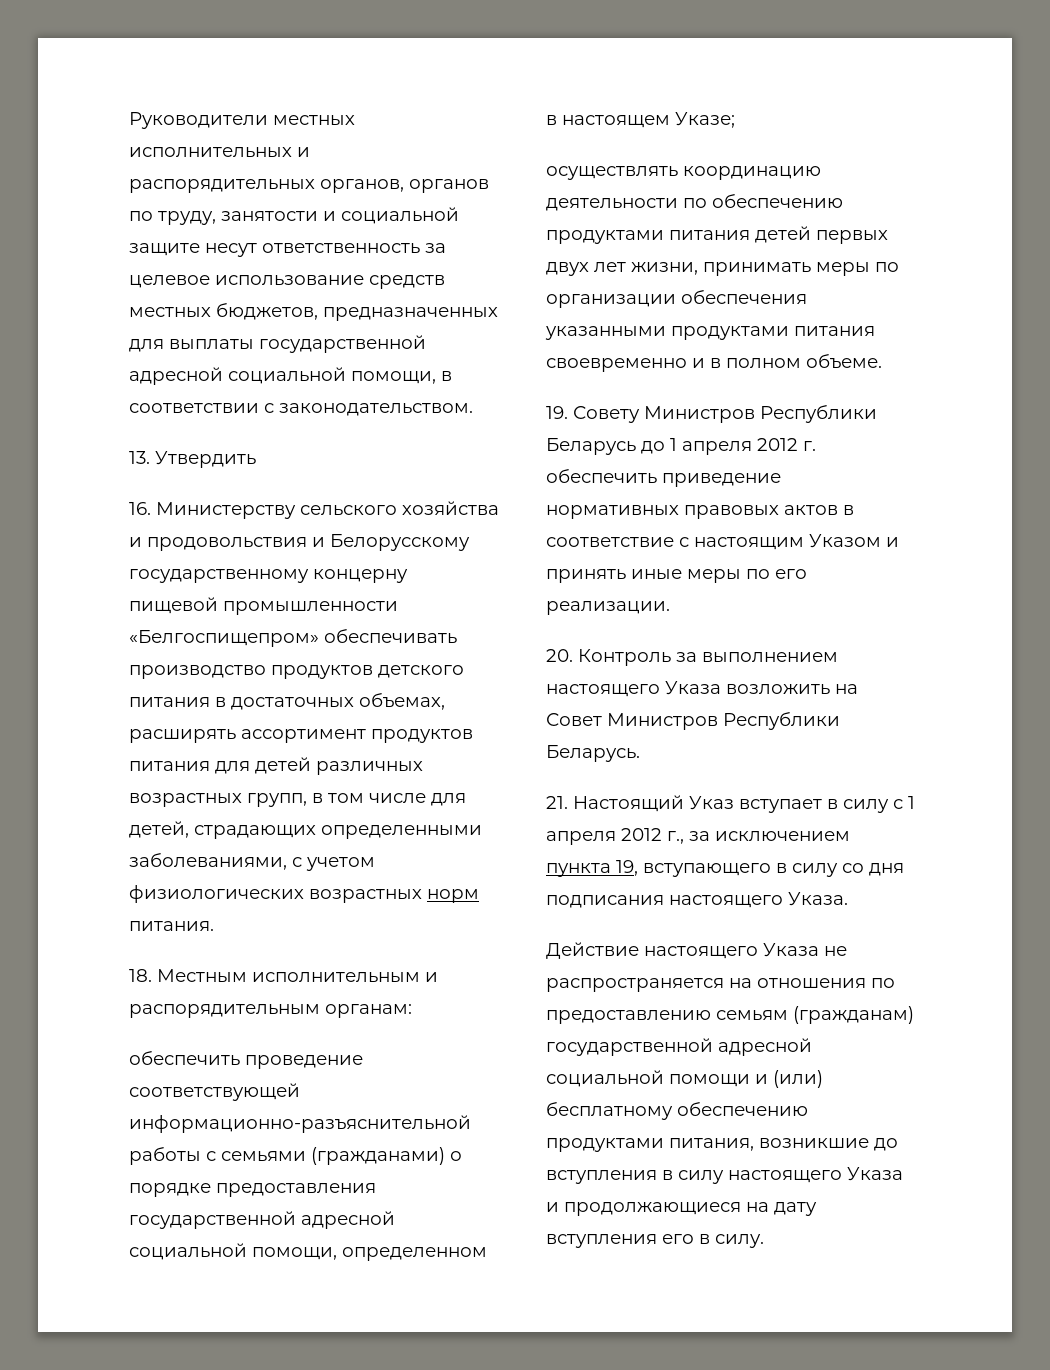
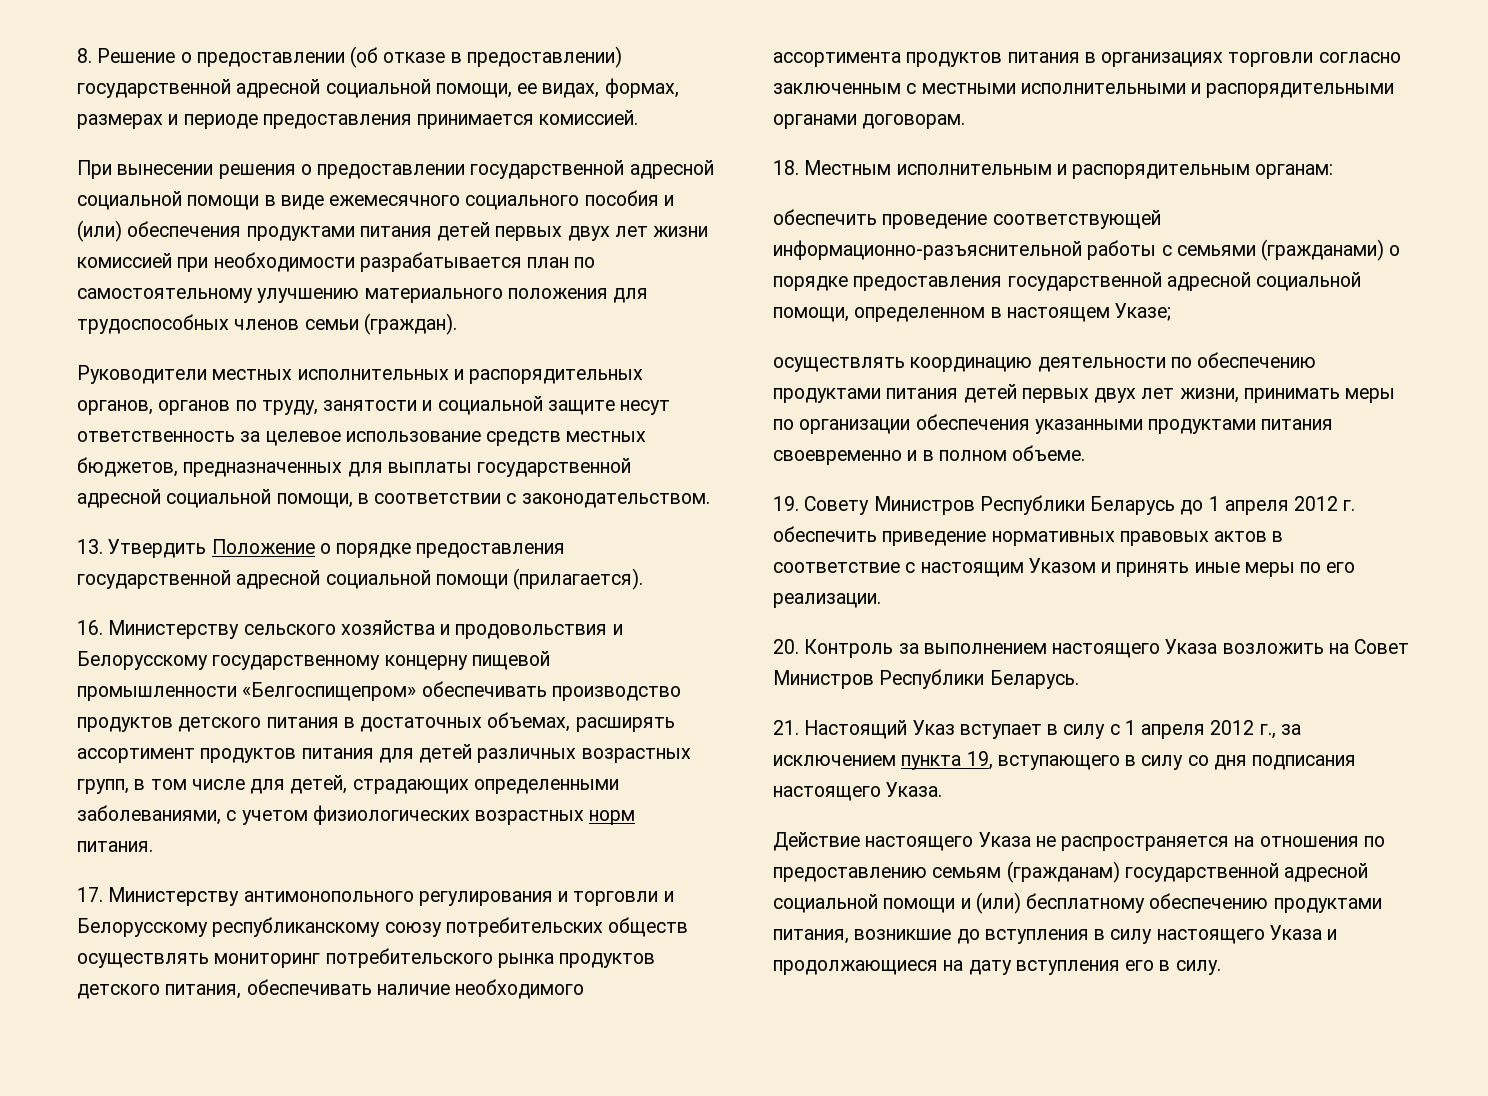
+ 8. Решение о предоставлении (об отказе в предоставлении) государственной адресной социальной помощи, ее видах, формах, размерах и периоде предоставления принимается комиссией.
+ При вынесении решения о предоставлении государственной адресной социальной помощи в виде ежемесячного социального пособия и (или) обеспечения продуктами питания детей первых двух лет жизни комиссией при необходимости разрабатывается план по самостоятельному улучшению материального положения для трудоспособных членов семьи (граждан).
- 13. Утвердить
+ 13. Утвердить Положение о порядке предоставления государственной адресной социальной помощи (прилагается).
+ 17. Министерству антимонопольного регулирования и торговли и Белорусскому республиканскому союзу потребительских обществ осуществлять мониторинг потребительского рынка продуктов детского питания, обеспечивать наличие необходимого ассортимента продуктов питания в организациях торговли согласно заключенным с местными исполнительными и распорядительными органами договорам.

